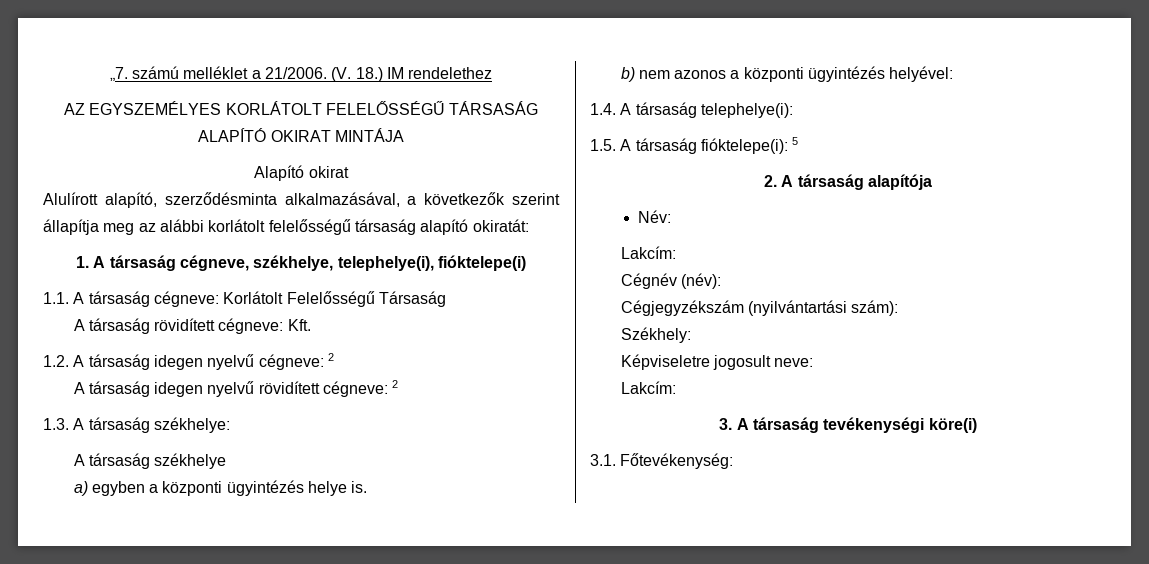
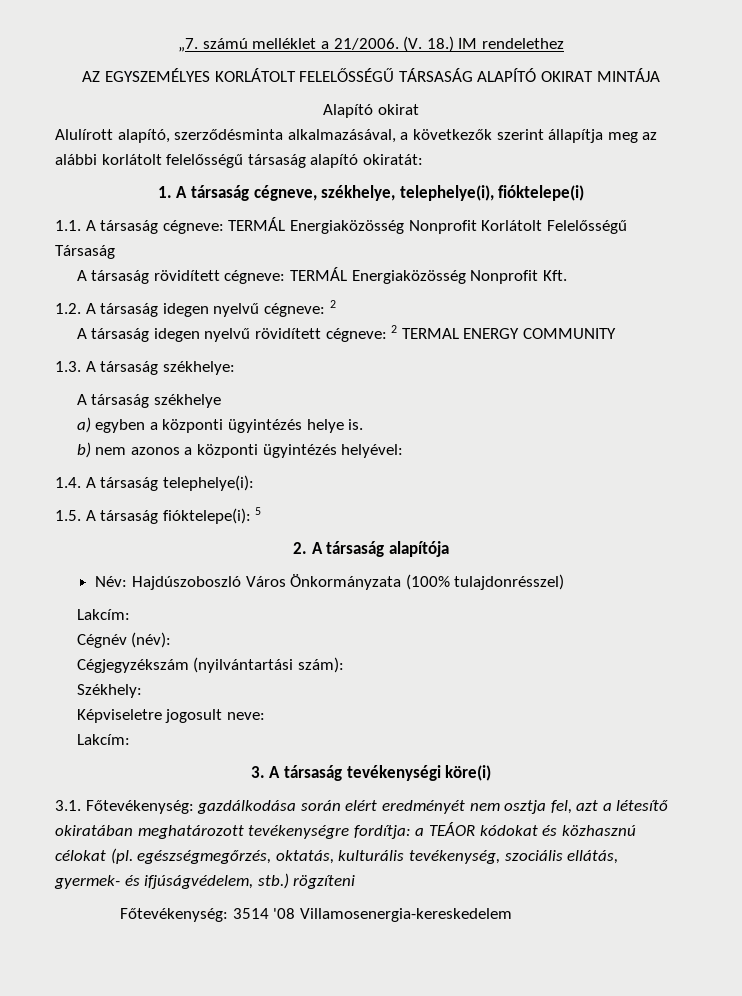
- 1.1. A társaság cégneve: Korlátolt Felelősségű Társaság
+ 1.1. A társaság cégneve: TERMÁL Energiaközösség Nonprofit Korlátolt Felelősségű Társaság
- A társaság rövidített cégneve: Kft.
+ A társaság rövidített cégneve: TERMÁL Energiaközösség Nonprofit Kft.
- A társaság idegen nyelvű rövidített cégneve: 2
+ A társaság idegen nyelvű rövidített cégneve: 2 TERMAL ENERGY COMMUNITY
- Név:
+ Név: Hajdúszoboszló Város Önkormányzata (100% tulajdonrésszel)
- 3.1. Főtevékenység:
+ 3.1. Főtevékenység: gazdálkodása során elért eredményét nem osztja fel, azt a létesítő okiratában meghatározott tevékenységre fordítja: a TEÁOR kódokat és közhasznú célokat (pl. egészségmegőrzés, oktatás, kulturális tevékenység, szociális ellátás, gyermek- és ifjúságvédelem, stb.) rögzíteni
+ Főtevékenység: 3514 '08 Villamosenergia-kereskedelem

